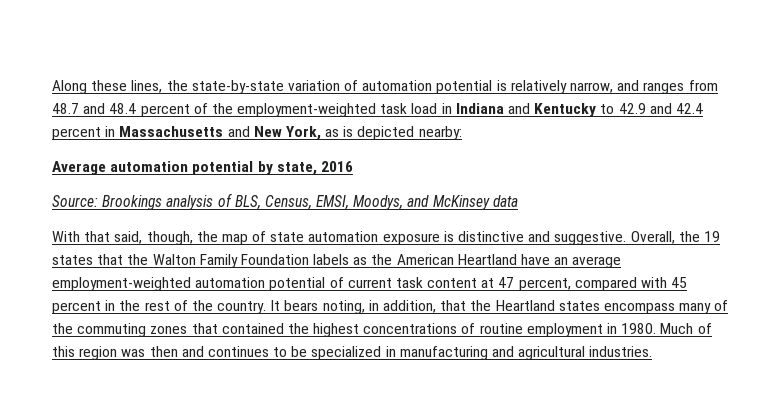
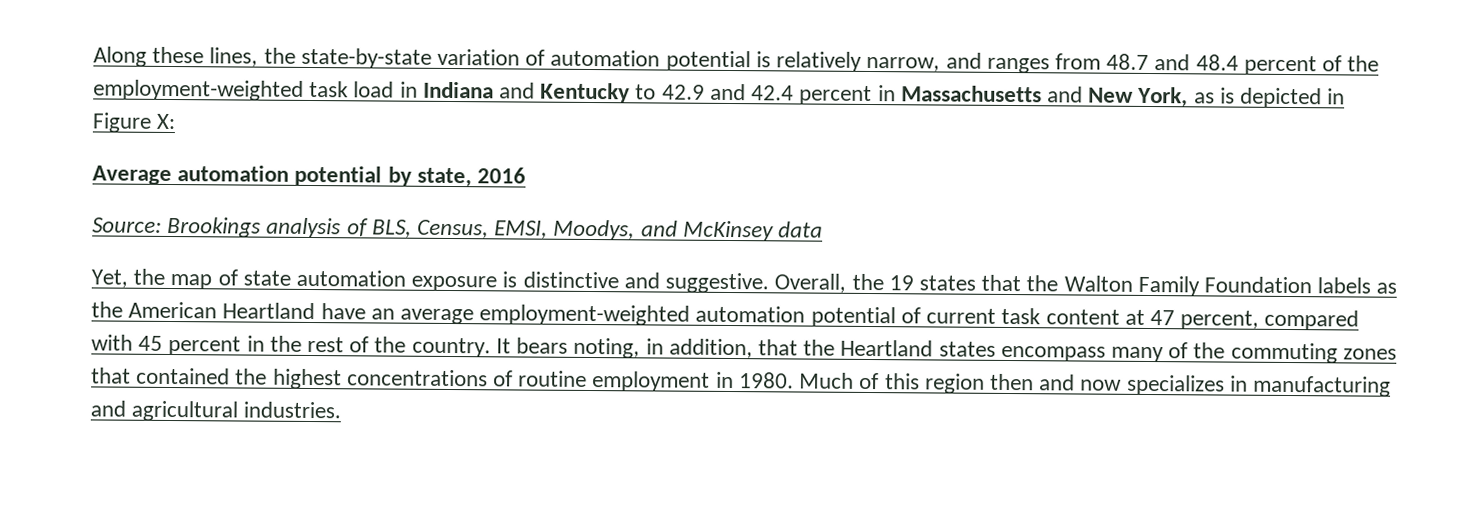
- Along these lines, the state-by-state variation of automation potential is relatively narrow, and ranges from 48.7 and 48.4 percent of the employment-weighted task load in Indiana and Kentucky to 42.9 and 42.4 percent in Massachusetts and New York, as is depicted nearby:
+ Along these lines, the state-by-state variation of automation potential is relatively narrow, and ranges from 48.7 and 48.4 percent of the employment-weighted task load in Indiana and Kentucky to 42.9 and 42.4 percent in Massachusetts and New York, as is depicted in Figure X:
- With that said, though, the map of state automation exposure is distinctive and suggestive.
+ Yet, the map of state automation exposure is distinctive and suggestive.
- Much of this region was then and continues to be specialized in manufacturing and agricultural industries.
+ Much of this region then and now specializes in manufacturing and agricultural industries.

